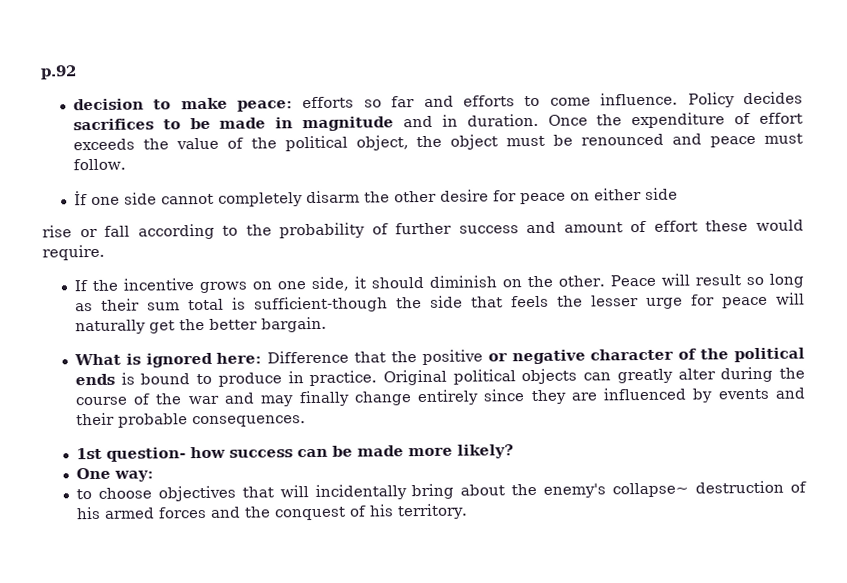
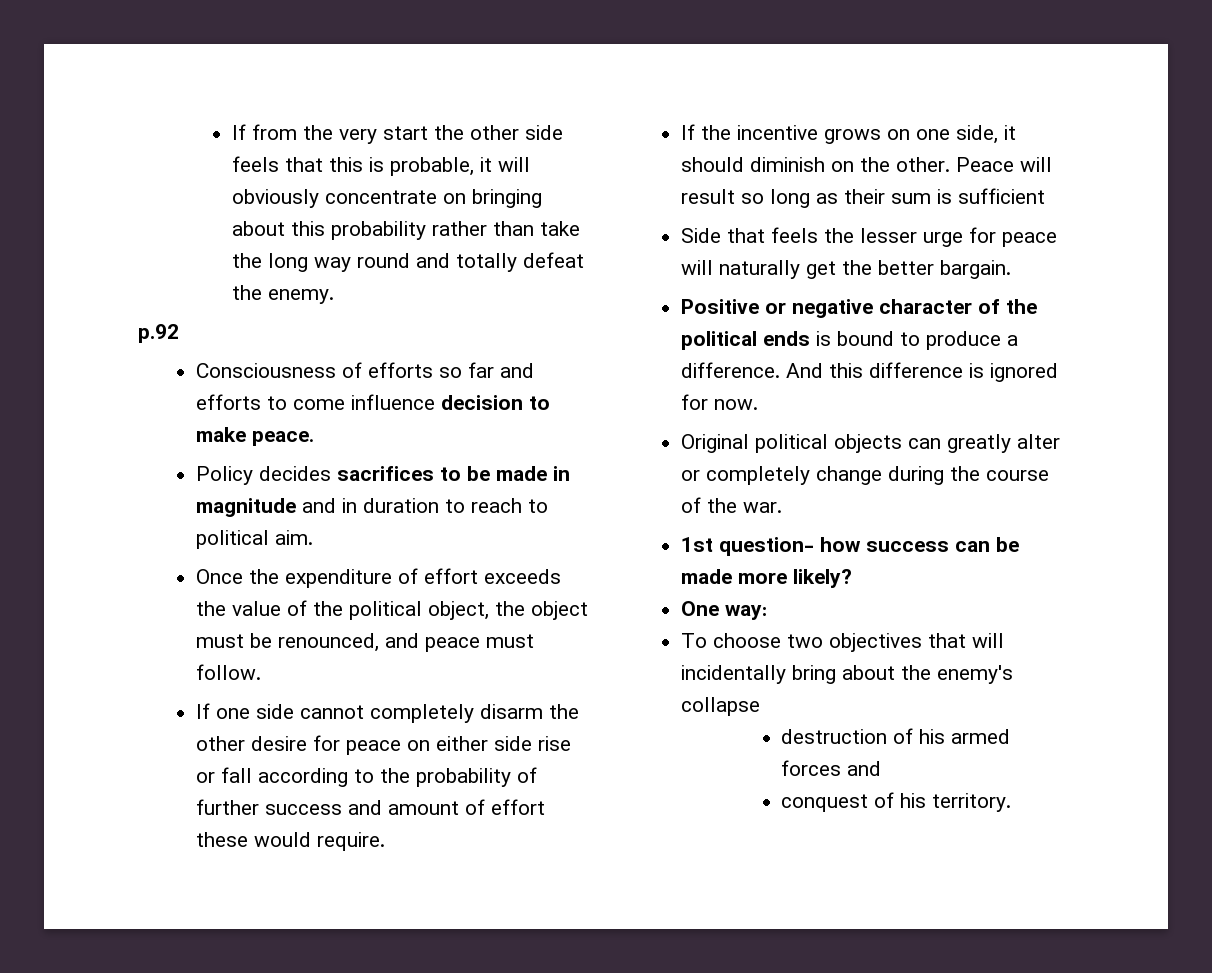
+ If from the very start the other side feels that this is probable, it will obviously concentrate on bringing about this probability rather than take the long way round and totally defeat the enemy.
  p.92
- decision to make peace: efforts so far and efforts to come influence. Policy decides sacrifices to be made in magnitude and in duration. Once the expenditure of effort exceeds the value of the political object, the object must be renounced and peace must follow.
+ Consciousness of efforts so far and efforts to come influence decision to make peace.
+ Policy decides sacrifices to be made in magnitude and in duration to reach to political aim.
+ Once the expenditure of effort exceeds the value of the political object, the object must be renounced, and peace must follow.
- İf one side cannot completely disarm the other desire for peace on either side
- rise or fall according to the probability of further success and amount of effort these would require.
+ If one side cannot completely disarm the other desire for peace on either side rise or fall according to the probability of further success and amount of effort these would require.
- Peace will result so long as their sum total is sufficient-though the side that feels the lesser urge for peace will naturally get the better bargain.
+ Peace will result so long as their sum is sufficient
+ Side that feels the lesser urge for peace will naturally get the better bargain.
- What is ignored here: Difference that the positive or negative character of the political ends is bound to produce in practice. Original political objects can greatly alter during the course of the war and may finally change entirely since they are influenced by events and their probable consequences.
+ Positive or negative character of the political ends is bound to produce a difference. And this difference is ignored for now.
+ Original political objects can greatly alter or completely change during the course of the war.
- to choose objectives that will incidentally bring about the enemy's collapse~ destruction of his armed forces and the conquest of his territory.
+ To choose two objectives that will incidentally bring about the enemy's collapse
+ destruction of his armed forces and
+ conquest of his territory.

